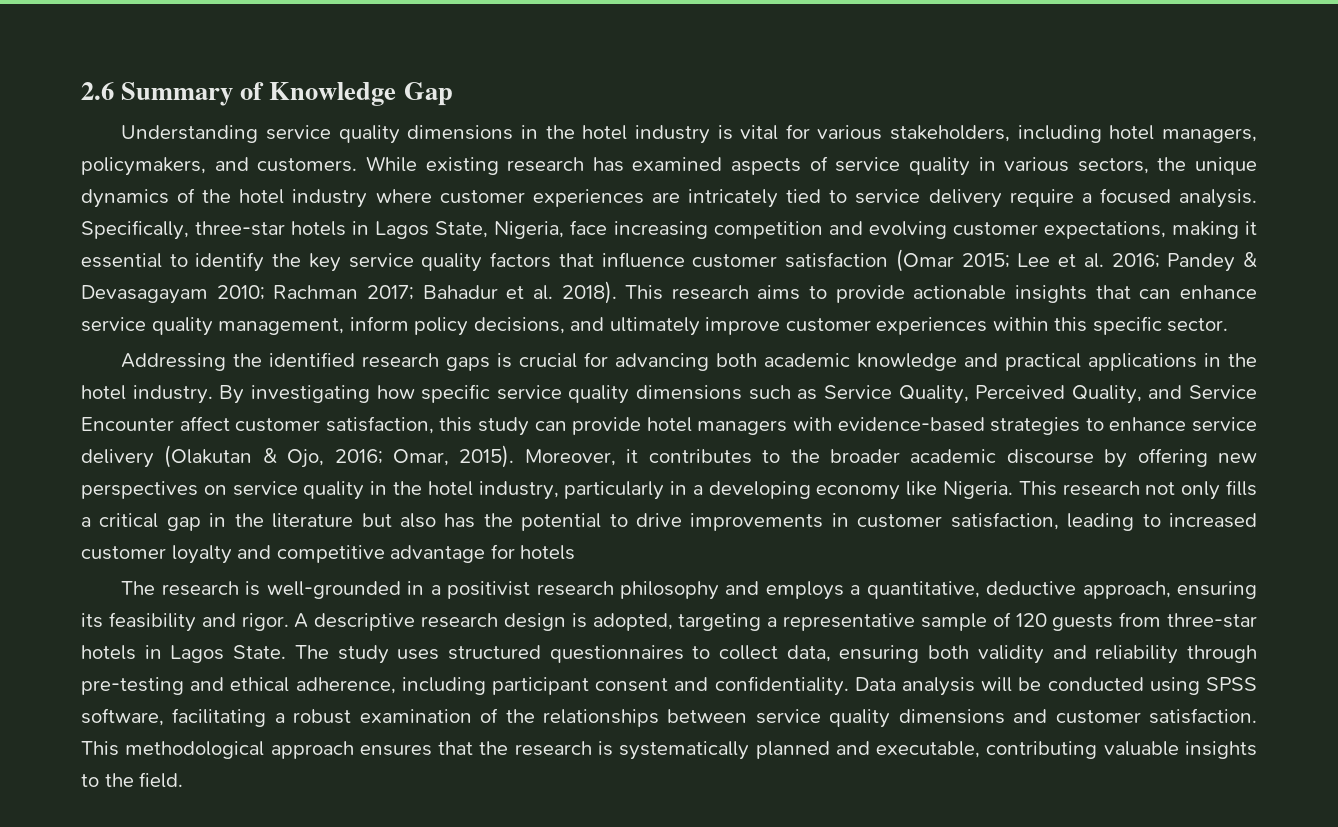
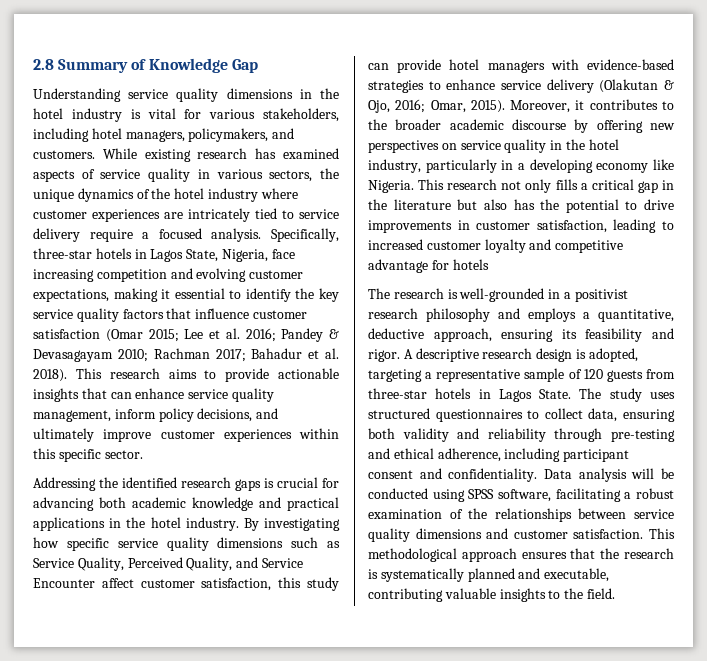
- 2.6 Summary of Knowledge Gap
+ 2.8 Summary of Knowledge Gap

